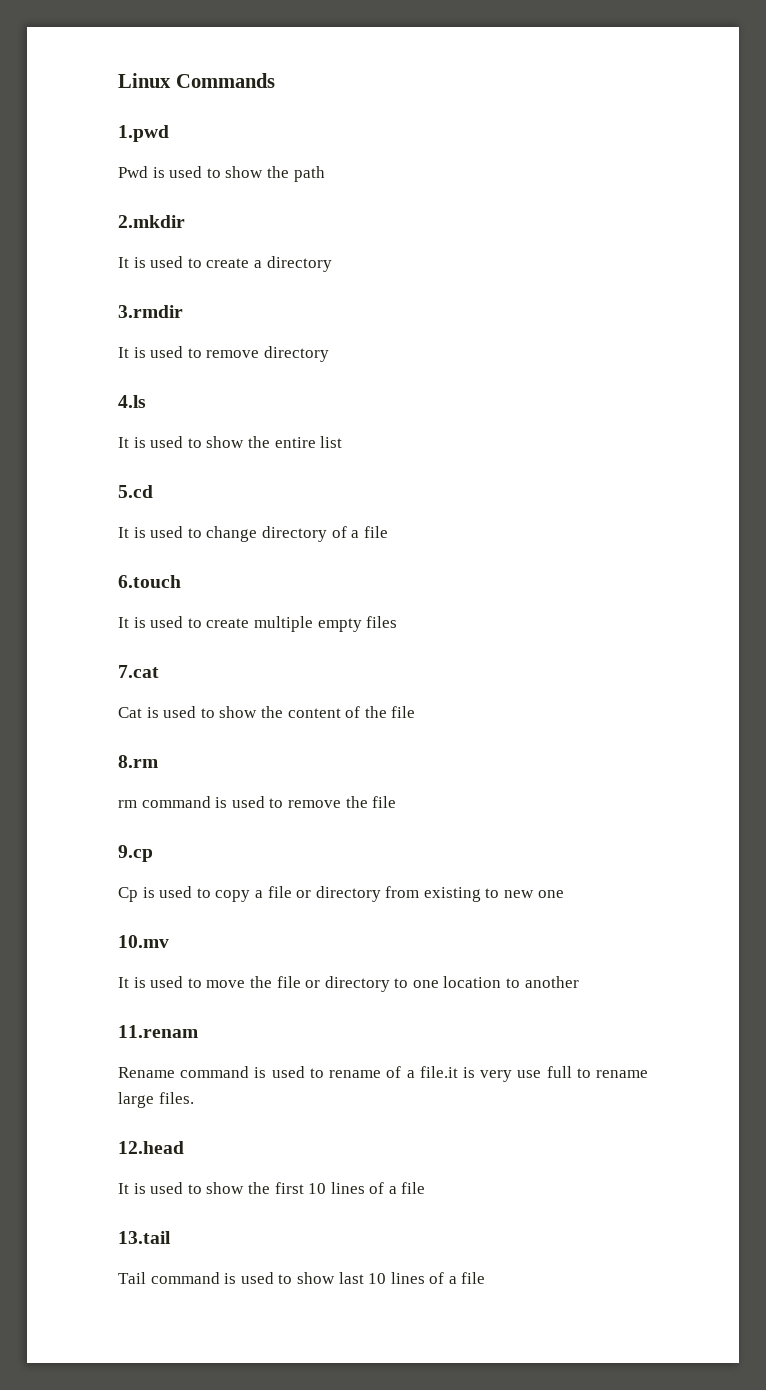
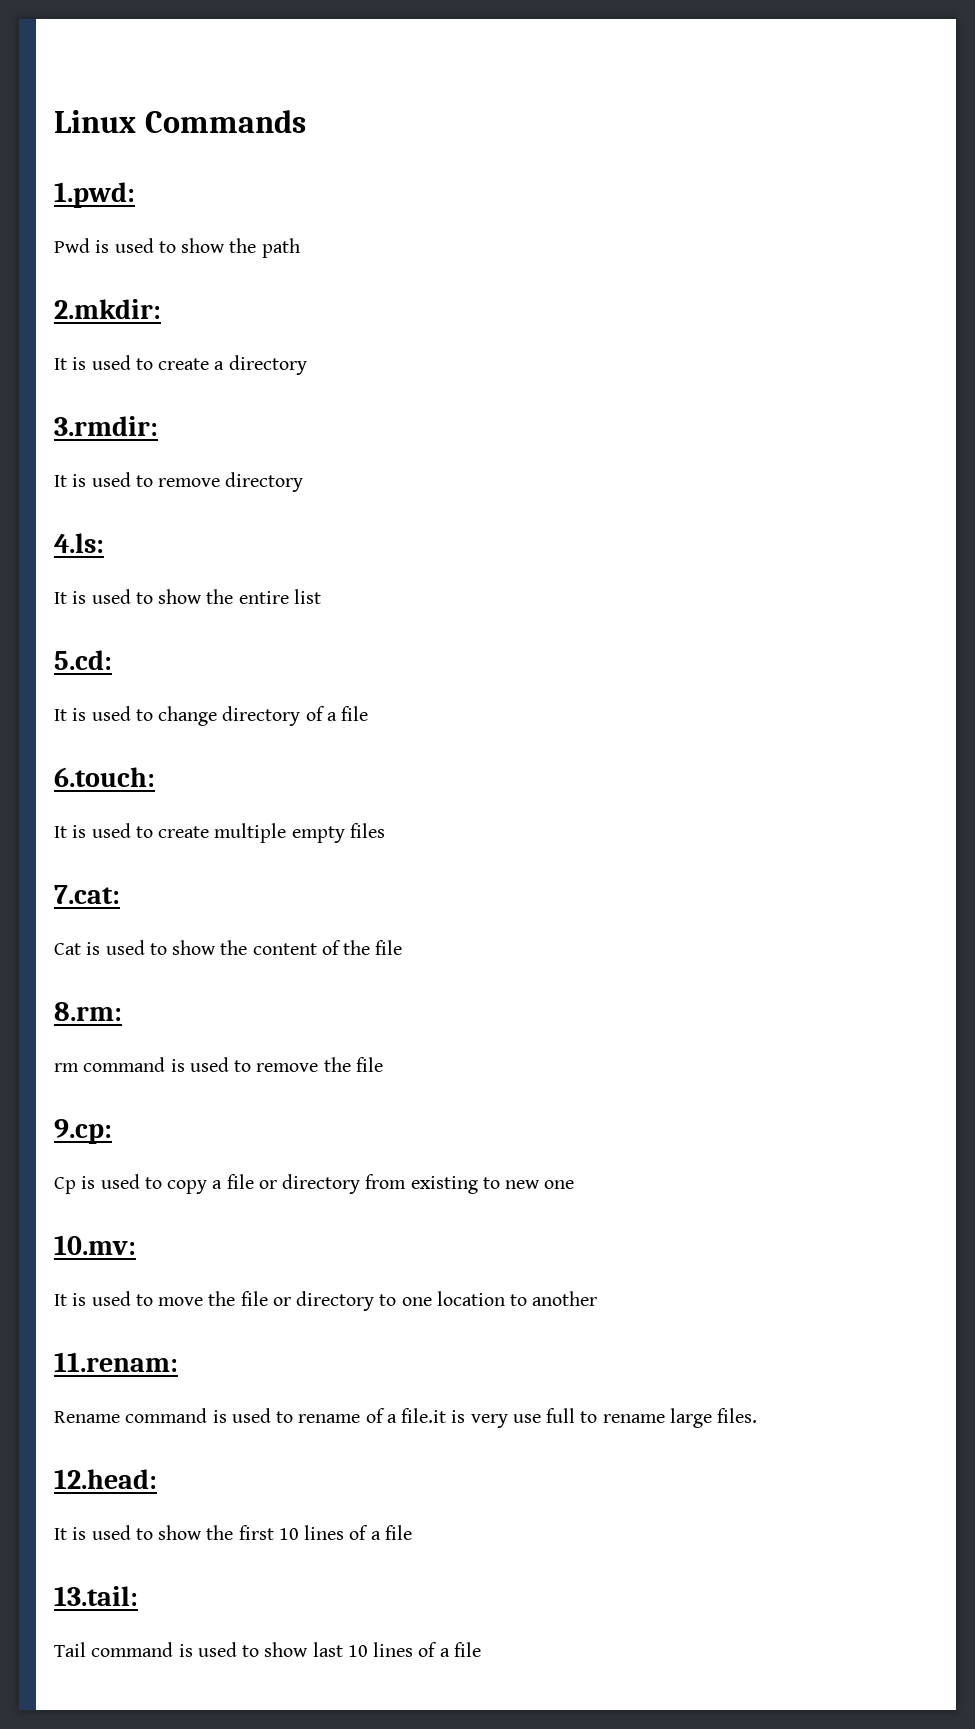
- 1.pwd
+ 1.pwd:
- 2.mkdir
+ 2.mkdir:
- 3.rmdir
+ 3.rmdir:
- 4.ls
+ 4.ls:
- 5.cd
+ 5.cd:
- 6.touch
+ 6.touch:
- 7.cat
+ 7.cat:
- 8.rm
+ 8.rm:
- 9.cp
+ 9.cp:
- 10.mv
+ 10.mv:
- 11.renam
+ 11.renam:
- 12.head
+ 12.head:
- 13.tail
+ 13.tail:

